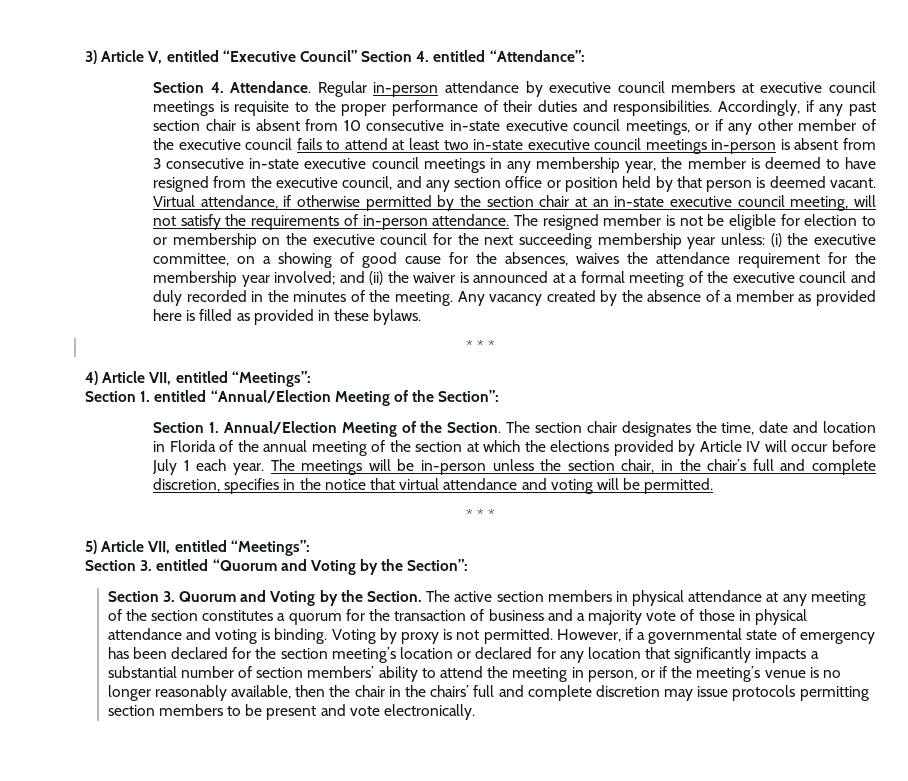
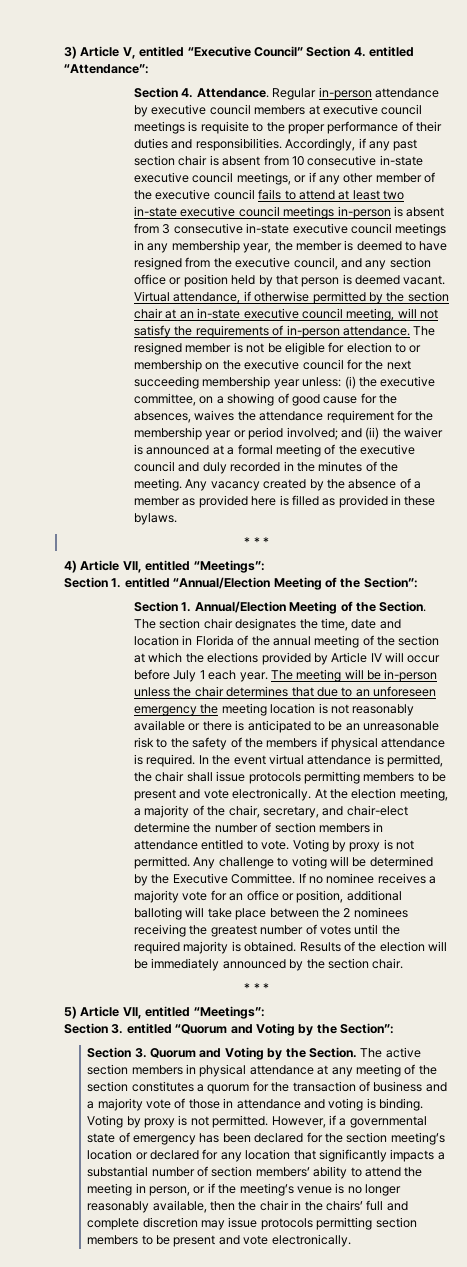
- (i) the executive committee, on a showing of good cause for the absences, waives the attendance requirement for the membership year involved;
+ (i) the executive committee, on a showing of good cause for the absences, waives the attendance requirement for the membership year or period involved;
- The meetings will be in-person unless the section chair, in the chair’s full and complete discretion, specifies in the notice that virtual attendance and voting will be permitted.
+ The meeting will be in-person unless the chair determines that due to an unforeseen emergency the meeting location is not reasonably available or there is anticipated to be an unreasonable risk to the safety of the members if physical attendance is required. In the event virtual attendance is permitted, the chair shall issue protocols permitting members to be present and vote electronically. At the election meeting, a majority of the chair, secretary, and chair-elect determine the number of section members in attendance entitled to vote. Voting by proxy is not permitted. Any challenge to voting will be determined by the Executive Committee. If no nominee receives a majority vote for an office or position, additional balloting will take place between the 2 nominees receiving the greatest number of votes until the required majority is obtained. Results of the election will be immediately announced by the section chair.
- The active section members in physical attendance at any meeting of the section constitutes a quorum for the transaction of business and a majority vote of those in physical attendance and voting is binding.
+ The active section members in physical attendance at any meeting of the section constitutes a quorum for the transaction of business and a majority vote of those in attendance and voting is binding.

